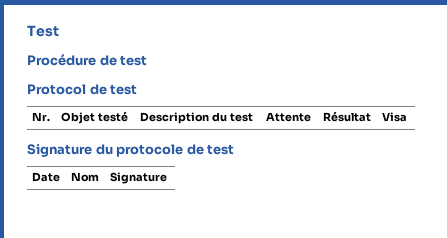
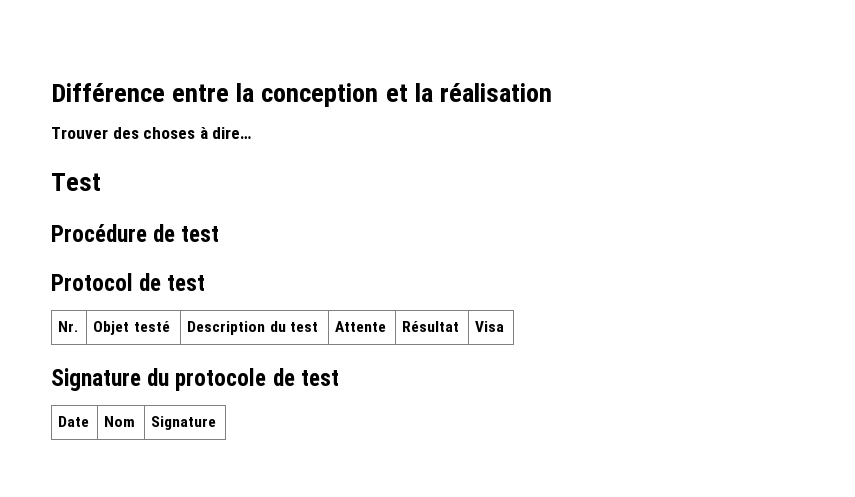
+ Différence entre la conception et la réalisation
+ Trouver des choses à dire…

